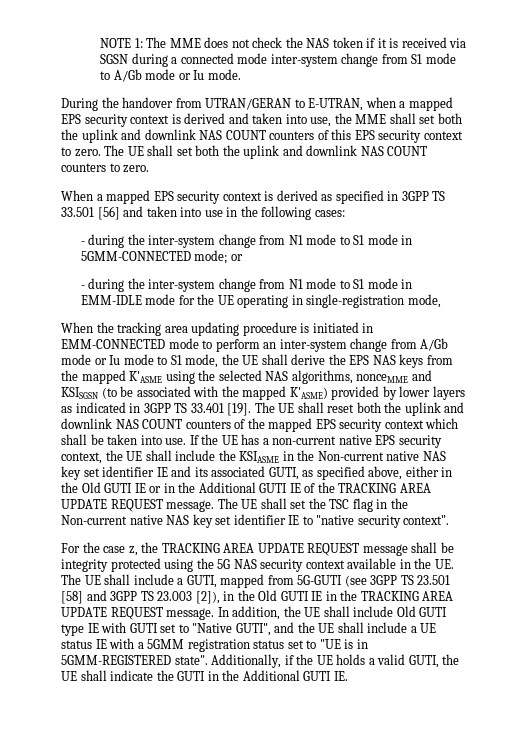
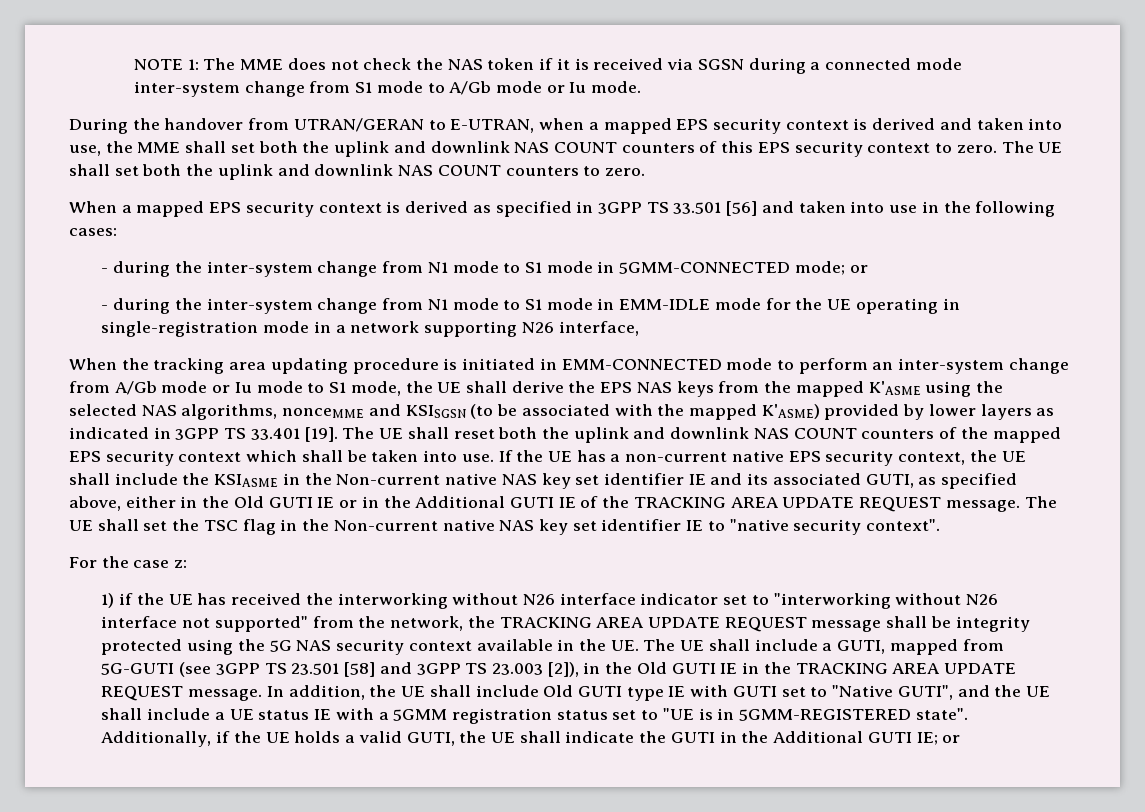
- - during the inter-system change from N1 mode to S1 mode in EMM-IDLE mode for the UE operating in single-registration mode,
+ - during the inter-system change from N1 mode to S1 mode in EMM-IDLE mode for the UE operating in single-registration mode in a network supporting N26 interface,
- For the case z, the TRACKING AREA UPDATE REQUEST message shall be integrity protected using the 5G NAS security context available in the UE. The UE shall include a GUTI, mapped from 5G-GUTI (see 3GPP TS 23.501 [58] and 3GPP TS 23.003 [2]), in the Old GUTI IE in the TRACKING AREA UPDATE REQUEST message.
+ For the case z:
+ 1) if the UE has received the interworking without N26 interface indicator set to "interworking without N26 interface not supported" from the network, the TRACKING AREA UPDATE REQUEST message shall be integrity protected using the 5G NAS security context available in the UE. The UE shall include a GUTI, mapped from 5G-GUTI (see 3GPP TS 23.501 [58] and 3GPP TS 23.003 [2]), in the Old GUTI IE in the TRACKING AREA UPDATE REQUEST message.
- Additionally, if the UE holds a valid GUTI, the UE shall indicate the GUTI in the Additional GUTI IE.
+ Additionally, if the UE holds a valid GUTI, the UE shall indicate the GUTI in the Additional GUTI IE; or

